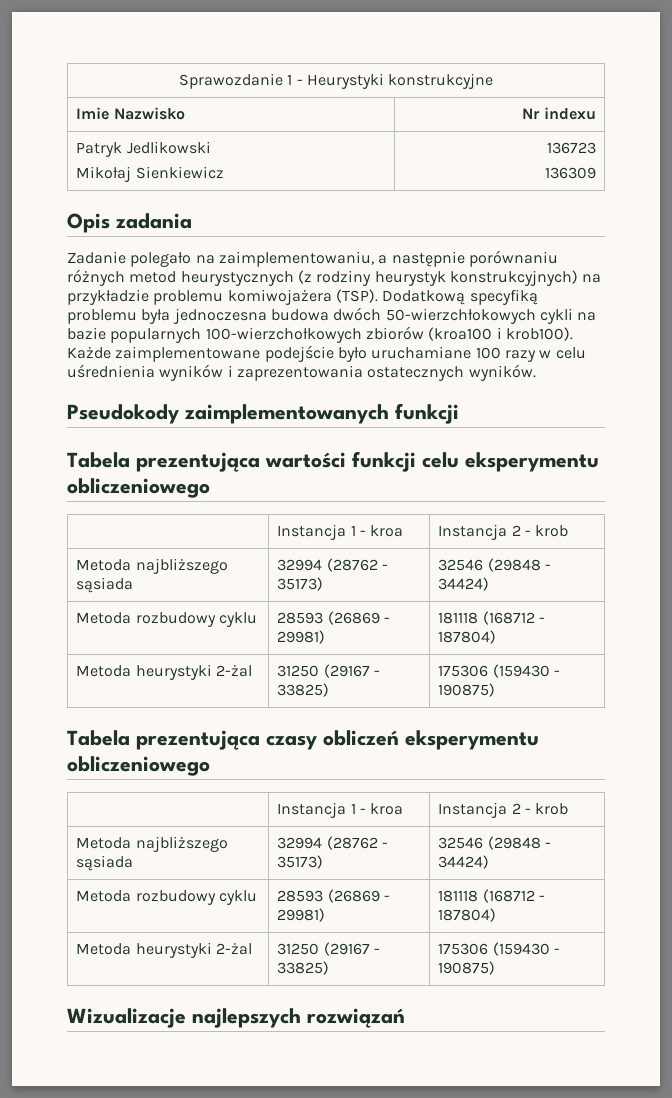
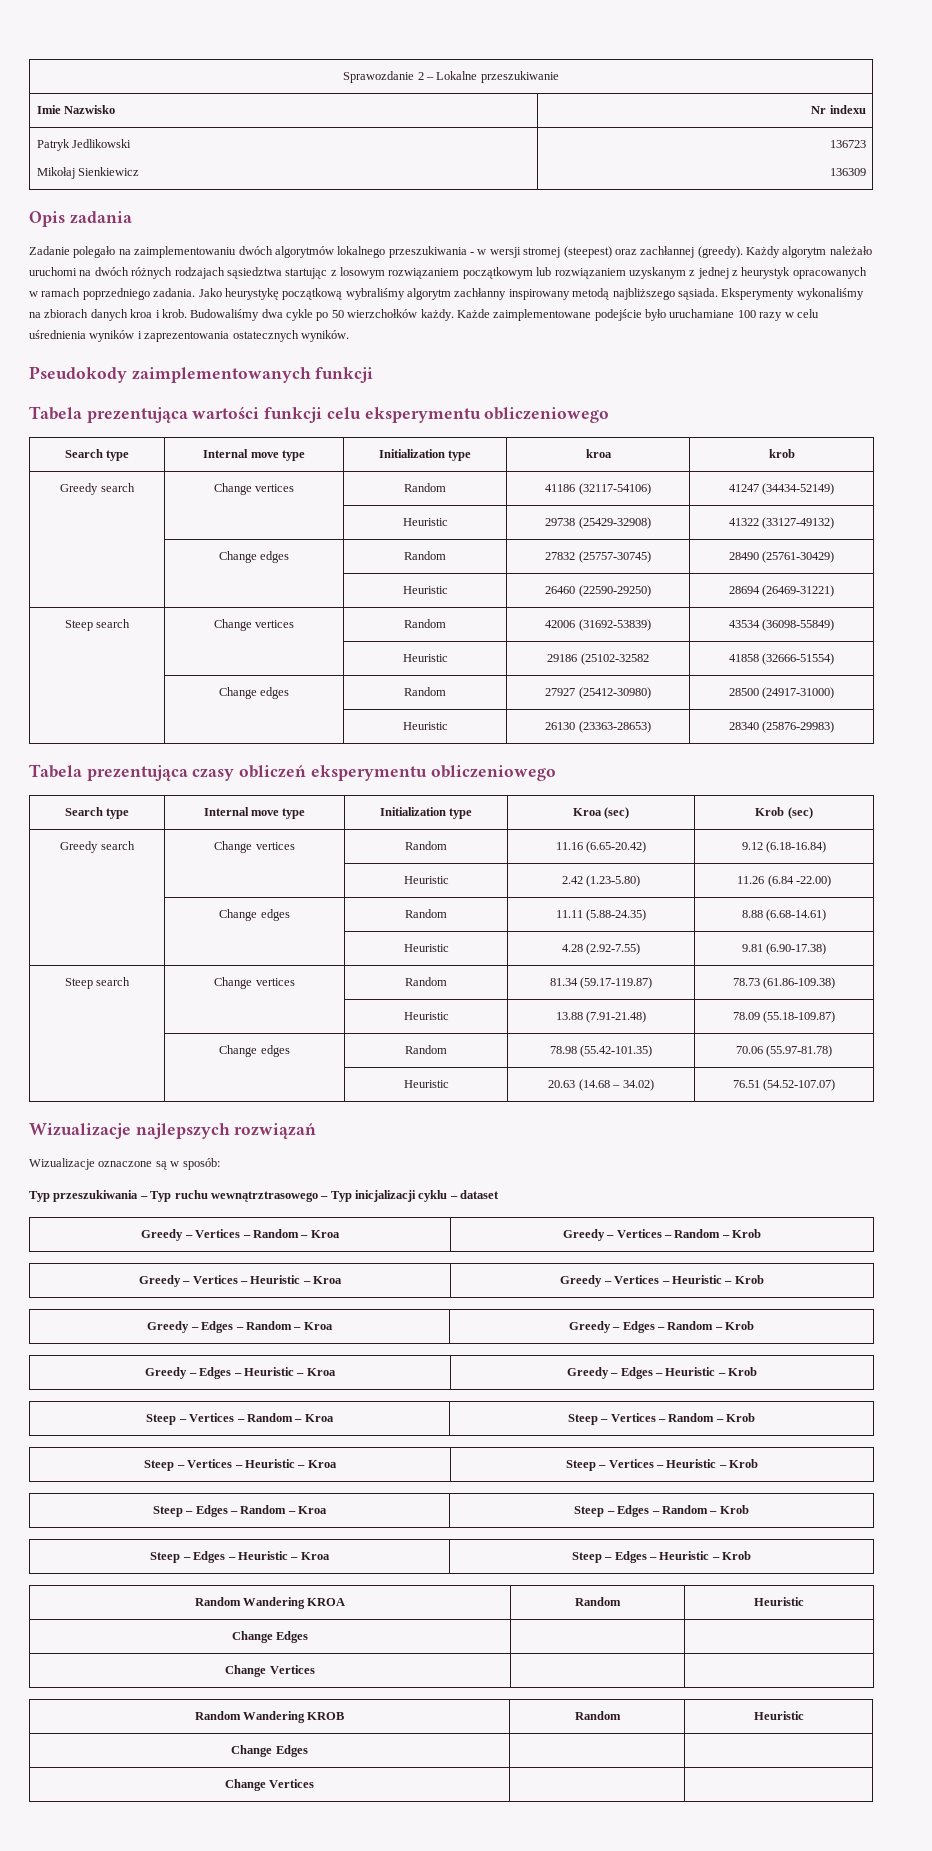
- Sprawozdanie 1 - Heurystyki konstrukcyjne
+ Sprawozdanie 2 – Lokalne przeszukiwanie
- Zadanie polegało na zaimplementowaniu, a następnie porównaniu różnych metod heurystycznych (z rodziny heurystyk konstrukcyjnych) na przykładzie problemu komiwojażera (TSP). Dodatkową specyfiką problemu była jednoczesna budowa dwóch 50-wierzchłokowych cykli na bazie popularnych 100-wierzchołkowych zbiorów (kroa100 i krob100).
+ Zadanie polegało na zaimplementowaniu dwóch algorytmów lokalnego przeszukiwania - w wersji stromej (steepest) oraz zachłannej (greedy). Każdy algorytm należało uruchomi na dwóch różnych rodzajach sąsiedztwa startując z losowym rozwiązaniem początkowym lub rozwiązaniem uzyskanym z jednej z heurystyk opracowanych w ramach poprzedniego zadania. Jako heurystykę początkową wybraliśmy algorytm zachłanny inspirowany metodą najbliższego sąsiada. Eksperymenty wykonaliśmy na zbiorach danych kroa i krob. Budowaliśmy dwa cykle po 50 wierzchołków każdy.
  Tabela prezentująca wartości funkcji celu eksperymentu obliczeniowego
- | Instancja 1 - kroa | Instancja 2 - krob
- Metoda najbliższego sąsiada | 32994 (28762 - 35173) | 32546 (29848 - 34424)
- Metoda rozbudowy cyklu | 28593 (26869 - 29981) | 181118 (168712 - 187804)
- Metoda heurystyki 2-żal | 31250 (29167 - 33825) | 175306 (159430 - 190875)
+ Search type | Internal move type | Initialization type | kroa | krob
+ Greedy search | Change vertices | Random | 41186 (32117-54106) | 41247 (34434-52149)
+ | | Heuristic | 29738 (25429-32908) | 41322 (33127-49132)
+ | Change edges | Random | 27832 (25757-30745) | 28490 (25761-30429)
+ | | Heuristic | 26460 (22590-29250) | 28694 (26469-31221)
+ Steep search | Change vertices | Random | 42006 (31692-53839) | 43534 (36098-55849)
+ | | Heuristic | 29186 (25102-32582 | 41858 (32666-51554)
+ | Change edges | Random | 27927 (25412-30980) | 28500 (24917-31000)
+ | | Heuristic | 26130 (23363-28653) | 28340 (25876-29983)
  Tabela prezentująca czasy obliczeń eksperymentu obliczeniowego
- | Instancja 1 - kroa | Instancja 2 - krob
- Metoda najbliższego sąsiada | 32994 (28762 - 35173) | 32546 (29848 - 34424)
- Metoda rozbudowy cyklu | 28593 (26869 - 29981) | 181118 (168712 - 187804)
- Metoda heurystyki 2-żal | 31250 (29167 - 33825) | 175306 (159430 - 190875)
+ Search type | Internal move type | Initialization type | Kroa (sec) | Krob (sec)
+ Greedy search | Change vertices | Random | 11.16 (6.65-20.42) | 9.12 (6.18-16.84)
+ | | Heuristic | 2.42 (1.23-5.80) | 11.26 (6.84 -22.00)
+ | Change edges | Random | 11.11 (5.88-24.35) | 8.88 (6.68-14.61)
+ | | Heuristic | 4.28 (2.92-7.55) | 9.81 (6.90-17.38)
+ Steep search | Change vertices | Random | 81.34 (59.17-119.87) | 78.73 (61.86-109.38)
+ | | Heuristic | 13.88 (7.91-21.48) | 78.09 (55.18-109.87)
+ | Change edges | Random | 78.98 (55.42-101.35) | 70.06 (55.97-81.78)
+ | | Heuristic | 20.63 (14.68 – 34.02) | 76.51 (54.52-107.07)
  Wizualizacje najlepszych rozwiązań
+ Wizualizacje oznaczone są w sposób:
+ Typ przeszukiwania – Typ ruchu wewnątrztrasowego – Typ inicjalizacji cyklu – dataset
+ Greedy – Vertices – Random – Kroa | Greedy – Vertices – Random – Krob
+ Greedy – Vertices – Heuristic – Kroa | Greedy – Vertices – Heuristic – Krob
+ Greedy – Edges – Random – Kroa | Greedy – Edges – Random – Krob
+ Greedy – Edges – Heuristic – Kroa | Greedy – Edges – Heuristic – Krob
+ Steep – Vertices – Random – Kroa | Steep – Vertices – Random – Krob
+ Steep – Vertices – Heuristic – Kroa | Steep – Vertices – Heuristic – Krob
+ Steep – Edges – Random – Kroa | Steep – Edges – Random – Krob
+ Steep – Edges – Heuristic – Kroa | Steep – Edges – Heuristic – Krob
+ Random Wandering KROA | Random | Heuristic
+ Change Edges | |
+ Change Vertices | |
+ Random Wandering KROB | Random | Heuristic
+ Change Edges | |
+ Change Vertices | |

